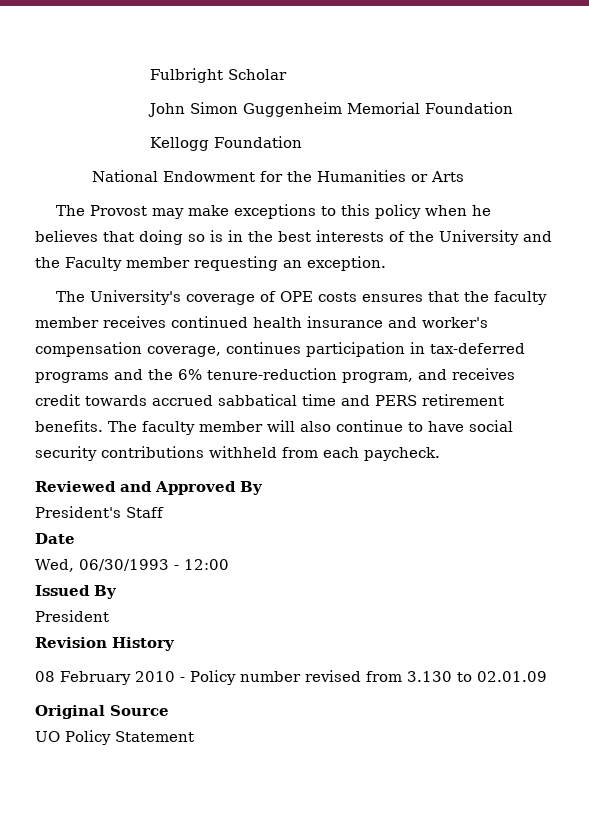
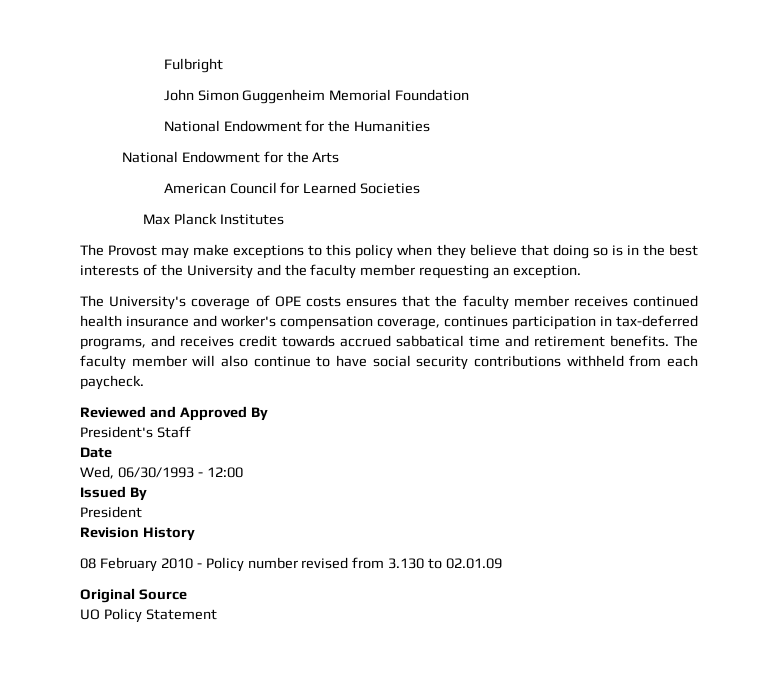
- Fulbright Scholar
+ Fulbright
- Kellogg Foundation
- National Endowment for the Humanities or Arts
+ National Endowment for the Humanities
+ National Endowment for the Arts
+ American Council for Learned Societies
+ Max Planck Institutes
- The Provost may make exceptions to this policy when he believes that doing so is in the best interests of the University and the Faculty member requesting an exception.
+ The Provost may make exceptions to this policy when they believe that doing so is in the best interests of the University and the faculty member requesting an exception.
- The University's coverage of OPE costs ensures that the faculty member receives continued health insurance and worker's compensation coverage, continues participation in tax-deferred programs and the 6% tenure-reduction program, and receives credit towards accrued sabbatical time and PERS retirement benefits.
+ The University's coverage of OPE costs ensures that the faculty member receives continued health insurance and worker's compensation coverage, continues participation in tax-deferred programs, and receives credit towards accrued sabbatical time and retirement benefits.

